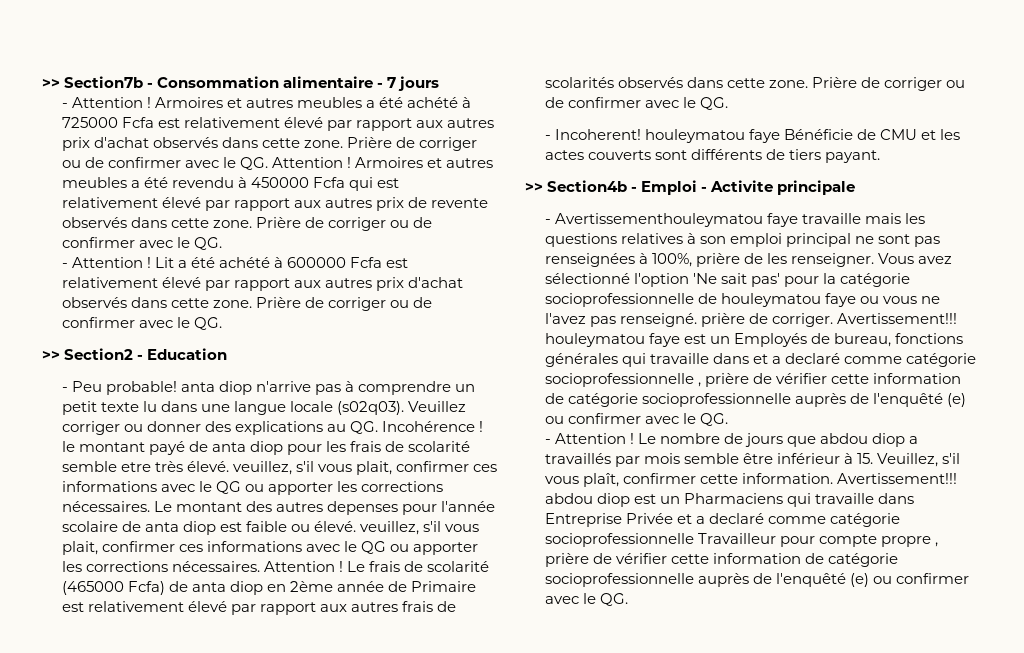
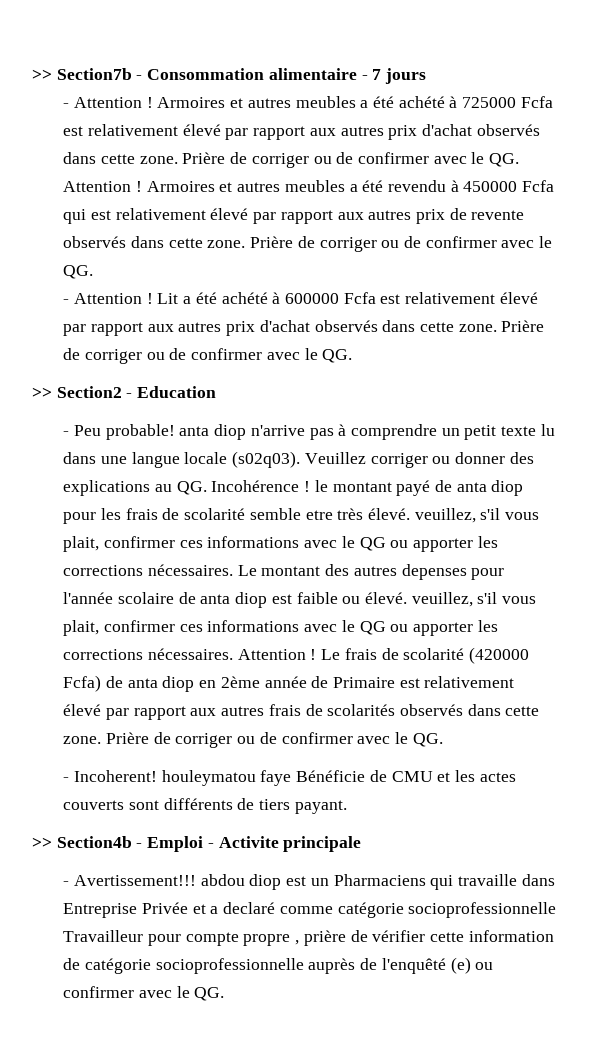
- Le frais de scolarité (465000 Fcfa) de anta diop en 2ème année de Primaire est relativement élevé par rapport aux autres frais de scolarités observés dans cette zone.
+ Le frais de scolarité (420000 Fcfa) de anta diop en 2ème année de Primaire est relativement élevé par rapport aux autres frais de scolarités observés dans cette zone.
- - Avertissementhouleymatou faye travaille mais les questions relatives à son emploi principal ne sont pas renseignées à 100%, prière de les renseigner. Vous avez sélectionné l'option 'Ne sait pas' pour la catégorie socioprofessionnelle de houleymatou faye ou vous ne l'avez pas renseigné. prière de corriger. Avertissement!!! houleymatou faye est un Employés de bureau, fonctions générales qui travaille dans et a declaré comme catégorie socioprofessionnelle , prière de vérifier cette information de catégorie socioprofessionnelle auprès de l'enquêté (e) ou confirmer avec le QG.
- - Attention ! Le nombre de jours que abdou diop a travaillés par mois semble être inférieur à 15. Veuillez, s'il vous plaît, confirmer cette information. Avertissement!!! abdou diop est un Pharmaciens qui travaille dans Entreprise Privée et a declaré comme catégorie socioprofessionnelle Travailleur pour compte propre , prière de vérifier cette information de catégorie socioprofessionnelle auprès de l'enquêté (e) ou confirmer avec le QG.
+ - Avertissement!!! abdou diop est un Pharmaciens qui travaille dans Entreprise Privée et a declaré comme catégorie socioprofessionnelle Travailleur pour compte propre , prière de vérifier cette information de catégorie socioprofessionnelle auprès de l'enquêté (e) ou confirmer avec le QG.

